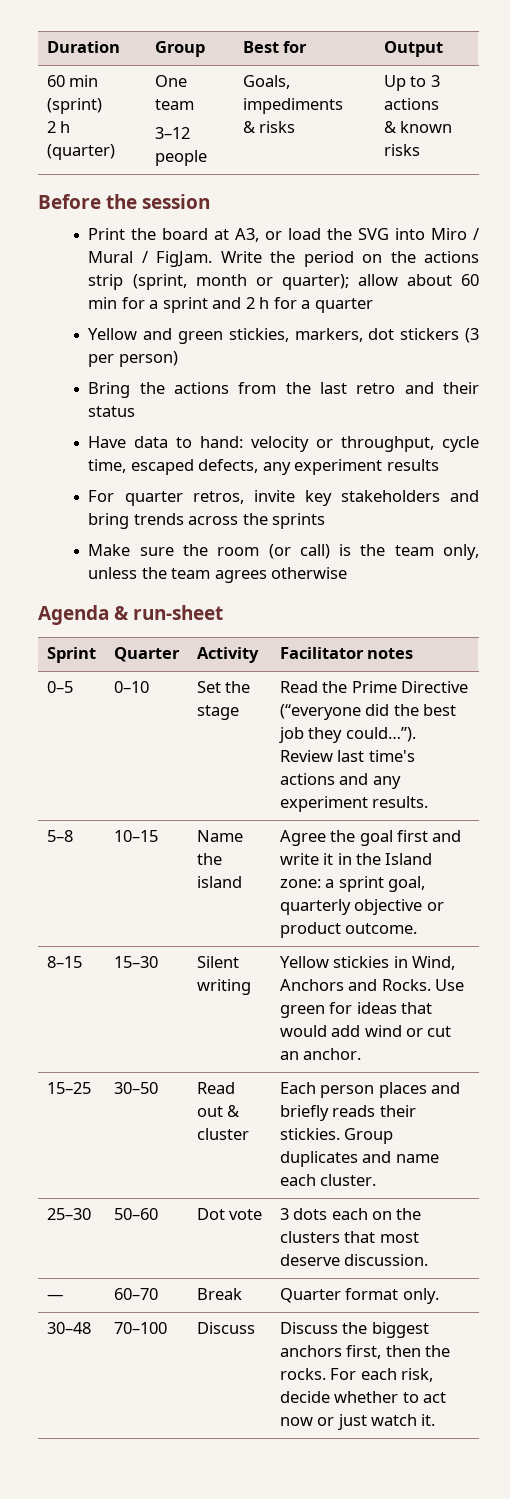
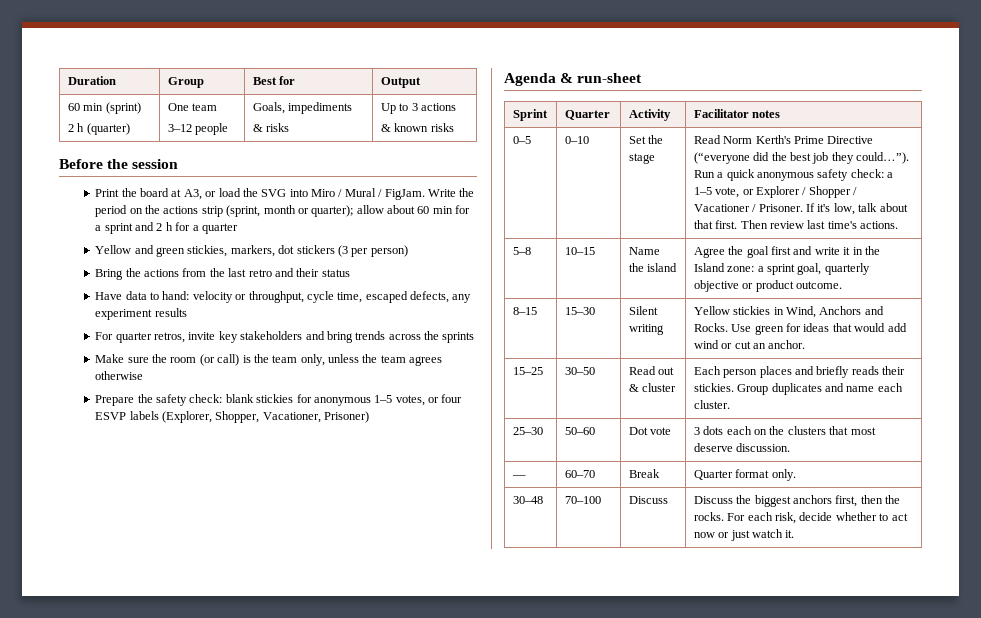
+ Prepare the safety check: blank stickies for anonymous 1–5 votes, or four ESVP labels (Explorer, Shopper, Vacationer, Prisoner)
- Read the Prime Directive (“everyone did the best job they could…”).
+ Read Norm Kerth's Prime Directive (“everyone did the best job they could…”).
- Review last time's actions and any experiment results.
+ Run a quick anonymous safety check: a 1–5 vote, or Explorer / Shopper / Vacationer / Prisoner. If it's low, talk about that first. Then review last time's actions.

